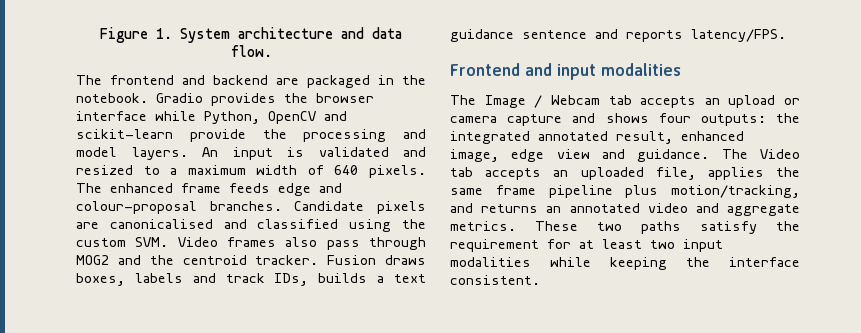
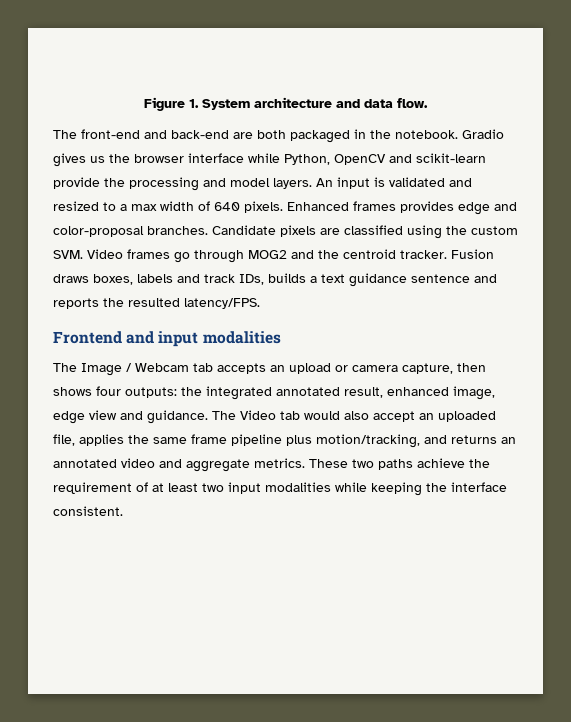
- The frontend and backend are packaged in the notebook.
+ The front-end and back-end are both packaged in the notebook.
- Gradio provides the browser interface while Python, OpenCV and scikit-learn provide the processing and model layers.
+ Gradio gives us the browser interface while Python, OpenCV and scikit-learn provide the processing and model layers.
- An input is validated and resized to a maximum width of 640 pixels.
+ An input is validated and resized to a max width of 640 pixels.
- The enhanced frame feeds edge and colour-proposal branches.
+ Enhanced frames provides edge and color-proposal branches.
- Candidate pixels are canonicalised and classified using the custom SVM. Video frames also pass through MOG2 and the centroid tracker.
+ Candidate pixels are classified using the custom SVM. Video frames go through MOG2 and the centroid tracker.
- Fusion draws boxes, labels and track IDs, builds a text guidance sentence and reports latency/FPS.
+ Fusion draws boxes, labels and track IDs, builds a text guidance sentence and reports the resulted latency/FPS.
- The Image / Webcam tab accepts an upload or camera capture and shows four outputs: the integrated annotated result, enhanced image, edge view and guidance.
+ The Image / Webcam tab accepts an upload or camera capture, then shows four outputs: the integrated annotated result, enhanced image, edge view and guidance.
- The Video tab accepts an uploaded file, applies the same frame pipeline plus motion/tracking, and returns an annotated video and aggregate metrics.
+ The Video tab would also accept an uploaded file, applies the same frame pipeline plus motion/tracking, and returns an annotated video and aggregate metrics.
- These two paths satisfy the requirement for at least two input modalities while keeping the interface consistent.
+ These two paths achieve the requirement of at least two input modalities while keeping the interface consistent.

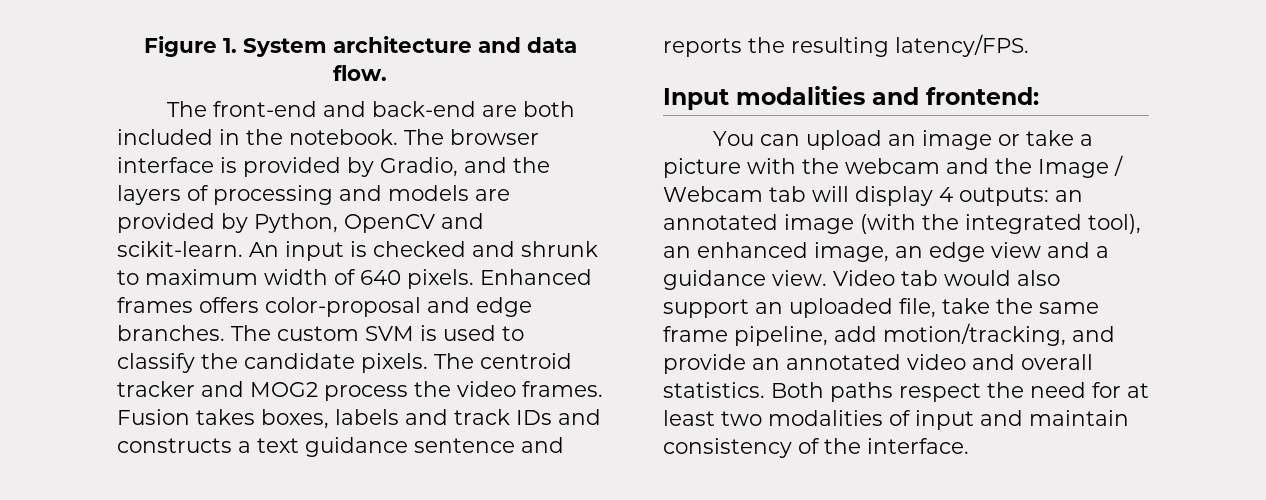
- The front-end and back-end are both packaged in the notebook.
+ The front-end and back-end are both included in the notebook.
- Gradio gives us the browser interface while Python, OpenCV and scikit-learn provide the processing and model layers. An input is validated and resized to a max width of 640 pixels.
+ The browser interface is provided by Gradio, and the layers of processing and models are provided by Python, OpenCV and scikit-learn. An input is checked and shrunk to maximum width of 640 pixels.
- Enhanced frames provides edge and color-proposal branches. Candidate pixels are classified using the custom SVM. Video frames go through MOG2 and the centroid tracker. Fusion draws boxes, labels and track IDs, builds a text guidance sentence and reports the resulted latency/FPS.
+ Enhanced frames offers color-proposal and edge branches. The custom SVM is used to classify the candidate pixels. The centroid tracker and MOG2 process the video frames. Fusion takes boxes, labels and track IDs and constructs a text guidance sentence and reports the resulting latency/FPS.
- Frontend and input modalities
- The Image / Webcam tab accepts an upload or camera capture, then shows four outputs: the integrated annotated result, enhanced image, edge view and guidance. The Video tab would also accept an uploaded file, applies the same frame pipeline plus motion/tracking, and returns an annotated video and aggregate metrics. These two paths achieve the requirement of at least two input modalities while keeping the interface consistent.
+ Input modalities and frontend:
+ You can upload an image or take a picture with the webcam and the Image / Webcam tab will display 4 outputs: an annotated image (with the integrated tool), an enhanced image, an edge view and a guidance view. Video tab would also support an uploaded file, take the same frame pipeline, add motion/tracking, and provide an annotated video and overall statistics. Both paths respect the need for at least two modalities of input and maintain consistency of the interface.

